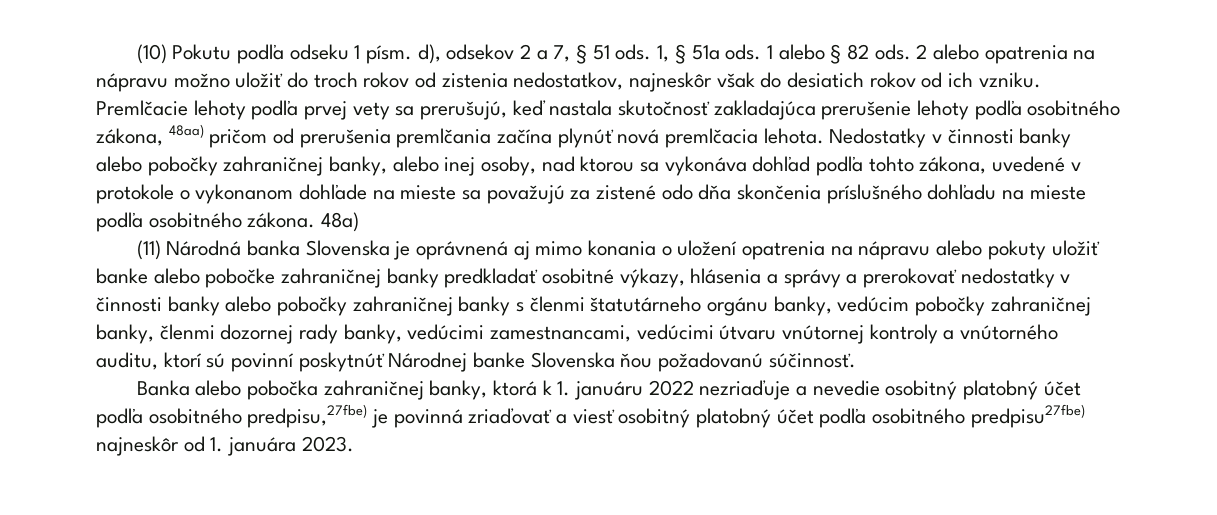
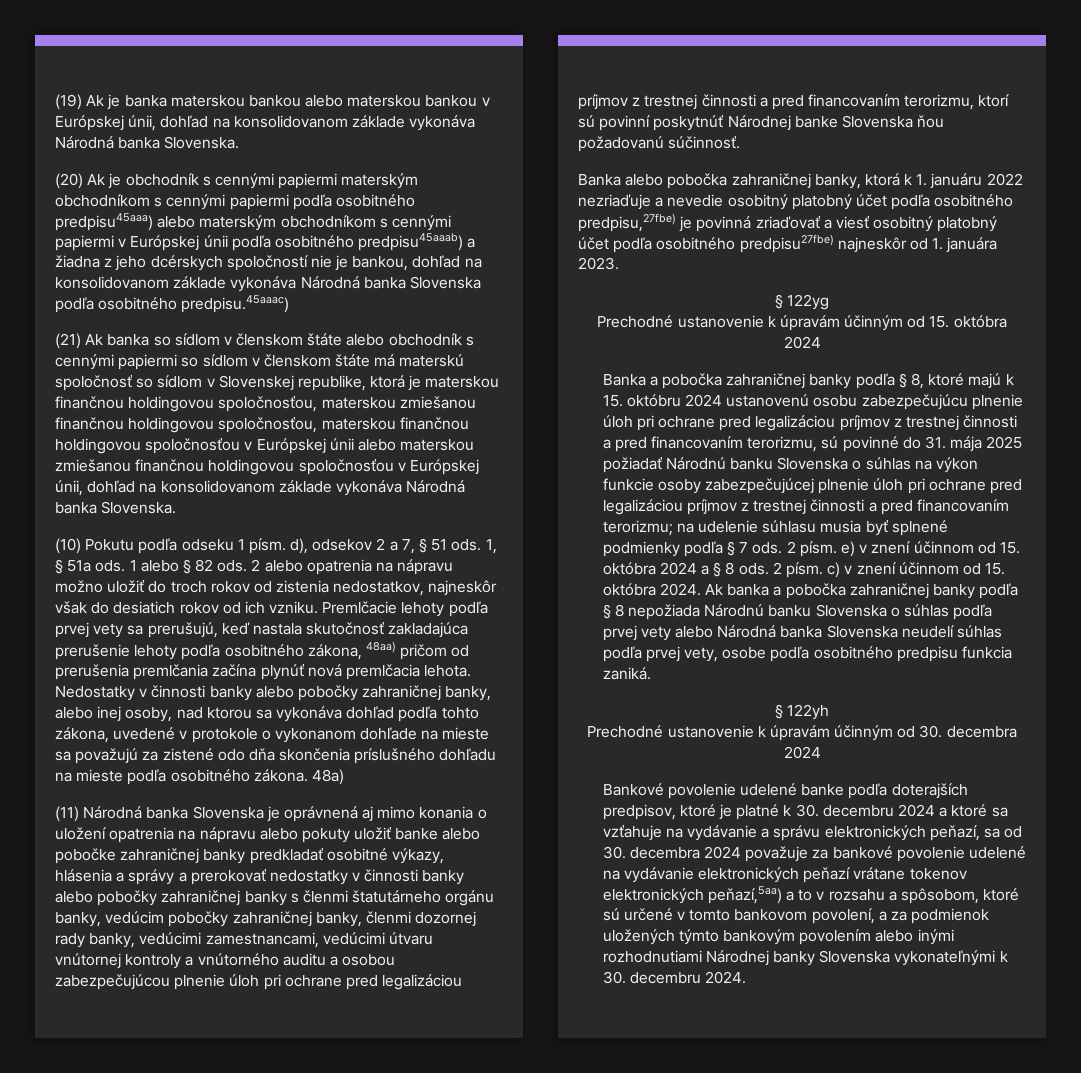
+ (19) Ak je banka materskou bankou alebo materskou bankou v Európskej únii, dohľad na konsolidovanom základe vykonáva Národná banka Slovenska.
+ (20) Ak je obchodník s cennými papiermi materským obchodníkom s cennými papiermi podľa osobitného predpisu45aaa) alebo materským obchodníkom s cennými papiermi v Európskej únii podľa osobitného predpisu45aaab) a žiadna z jeho dcérskych spoločností nie je bankou, dohľad na konsolidovanom základe vykonáva Národná banka Slovenska podľa osobitného predpisu.45aaac)
+ (21) Ak banka so sídlom v členskom štáte alebo obchodník s cennými papiermi so sídlom v členskom štáte má materskú spoločnosť so sídlom v Slovenskej republike, ktorá je materskou finančnou holdingovou spoločnosťou, materskou zmiešanou finančnou holdingovou spoločnosťou, materskou finančnou holdingovou spoločnosťou v Európskej únii alebo materskou zmiešanou finančnou holdingovou spoločnosťou v Európskej únii, dohľad na konsolidovanom základe vykonáva Národná banka Slovenska.
- (11) Národná banka Slovenska je oprávnená aj mimo konania o uložení opatrenia na nápravu alebo pokuty uložiť banke alebo pobočke zahraničnej banky predkladať osobitné výkazy, hlásenia a správy a prerokovať nedostatky v činnosti banky alebo pobočky zahraničnej banky s členmi štatutárneho orgánu banky, vedúcim pobočky zahraničnej banky, členmi dozornej rady banky, vedúcimi zamestnancami, vedúcimi útvaru vnútornej kontroly a vnútorného auditu, ktorí sú povinní poskytnúť Národnej banke Slovenska ňou požadovanú súčinnosť.
+ (11) Národná banka Slovenska je oprávnená aj mimo konania o uložení opatrenia na nápravu alebo pokuty uložiť banke alebo pobočke zahraničnej banky predkladať osobitné výkazy, hlásenia a správy a prerokovať nedostatky v činnosti banky alebo pobočky zahraničnej banky s členmi štatutárneho orgánu banky, vedúcim pobočky zahraničnej banky, členmi dozornej rady banky, vedúcimi zamestnancami, vedúcimi útvaru vnútornej kontroly a vnútorného auditu a osobou zabezpečujúcou plnenie úloh pri ochrane pred legalizáciou príjmov z trestnej činnosti a pred financovaním terorizmu, ktorí sú povinní poskytnúť Národnej banke Slovenska ňou požadovanú súčinnosť.
+ § 122yg
+ Prechodné ustanovenie k úpravám účinným od 15. októbra 2024
+ Banka a pobočka zahraničnej banky podľa § 8, ktoré majú k 15. októbru 2024 ustanovenú osobu zabezpečujúcu plnenie úloh pri ochrane pred legalizáciou príjmov z trestnej činnosti a pred financovaním terorizmu, sú povinné do 31. mája 2025 požiadať Národnú banku Slovenska o súhlas na výkon funkcie osoby zabezpečujúcej plnenie úloh pri ochrane pred legalizáciou príjmov z trestnej činnosti a pred financovaním terorizmu; na udelenie súhlasu musia byť splnené podmienky podľa § 7 ods. 2 písm. e) v znení účinnom od 15. októbra 2024 a § 8 ods. 2 písm. c) v znení účinnom od 15. októbra 2024. Ak banka a pobočka zahraničnej banky podľa § 8 nepožiada Národnú banku Slovenska o súhlas podľa prvej vety alebo Národná banka Slovenska neudelí súhlas podľa prvej vety, osobe podľa osobitného predpisu funkcia zaniká.
+ § 122yh
+ Prechodné ustanovenie k úpravám účinným od 30. decembra 2024
+ Bankové povolenie udelené banke podľa doterajších predpisov, ktoré je platné k 30. decembru 2024 a ktoré sa vzťahuje na vydávanie a správu elektronických peňazí, sa od 30. decembra 2024 považuje za bankové povolenie udelené na vydávanie elektronických peňazí vrátane tokenov elektronických peňazí,5aa) a to v rozsahu a spôsobom, ktoré sú určené v tomto bankovom povolení, a za podmienok uložených týmto bankovým povolením alebo inými rozhodnutiami Národnej banky Slovenska vykonateľnými k 30. decembru 2024.

